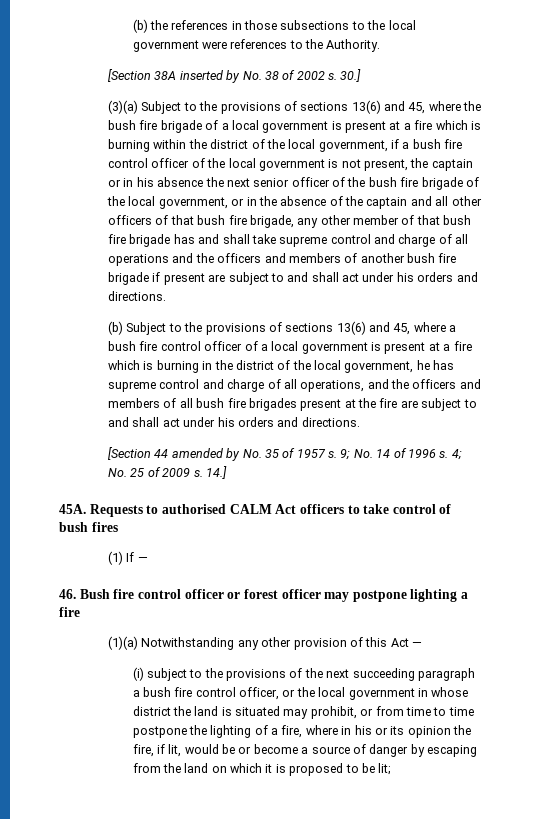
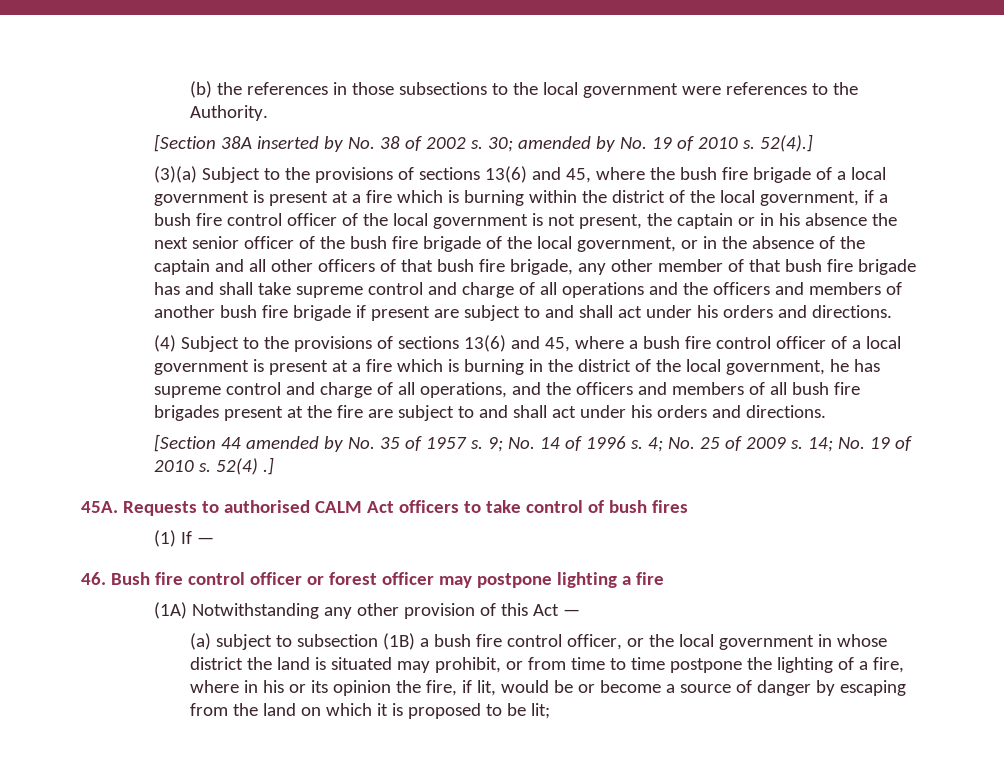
- 30.]
+ 30; amended by No. 19 of 2010 s. 52(4).]
- (b) Subject to the provisions of sections 13(6) and 45, where a bush fire control officer of a local government is present at a fire which is burning in the district of the local government, he has supreme control and charge of all operations, and the officers and members of all bush fire brigades present at the fire are subject to and shall act under his orders and directions.
+ (4) Subject to the provisions of sections 13(6) and 45, where a bush fire control officer of a local government is present at a fire which is burning in the district of the local government, he has supreme control and charge of all operations, and the officers and members of all bush fire brigades present at the fire are subject to and shall act under his orders and directions.
- 14.]
+ 14; No. 19 of 2010 s. 52(4) .]
- (1)(a) Notwithstanding any other provision of this Act —
+ (1A) Notwithstanding any other provision of this Act —
- (i) subject to the provisions of the next succeeding paragraph a bush fire control officer, or the local government in whose district the land is situated may prohibit, or from time to time postpone the lighting of a fire, where in his or its opinion the fire, if lit, would be or become a source of danger by escaping from the land on which it is proposed to be lit;
+ (a) subject to subsection (1B) a bush fire control officer, or the local government in whose district the land is situated may prohibit, or from time to time postpone the lighting of a fire, where in his or its opinion the fire, if lit, would be or become a source of danger by escaping from the land on which it is proposed to be lit;

